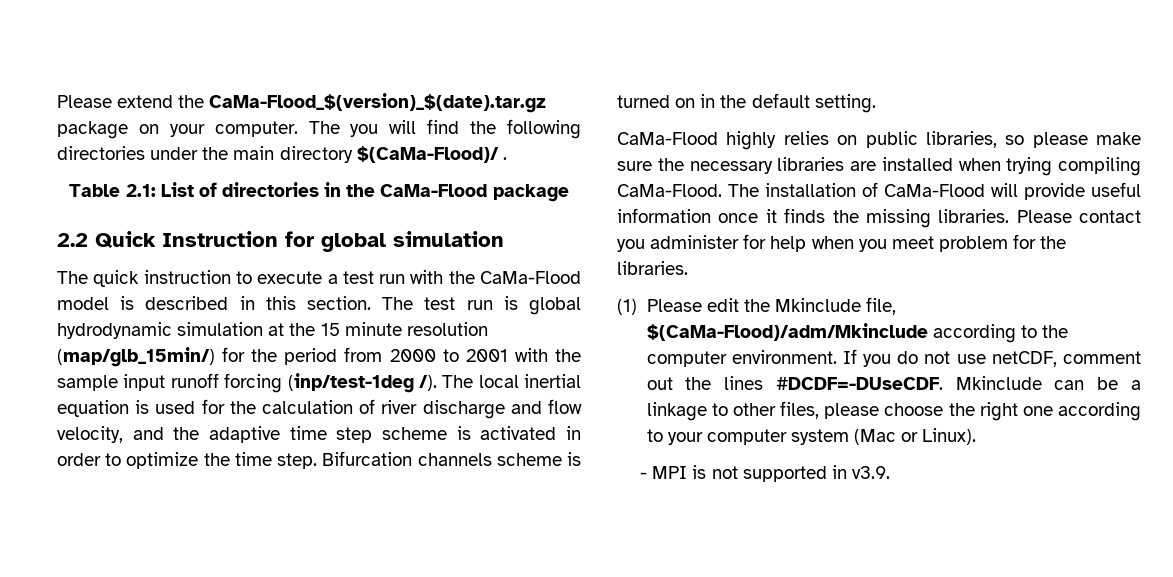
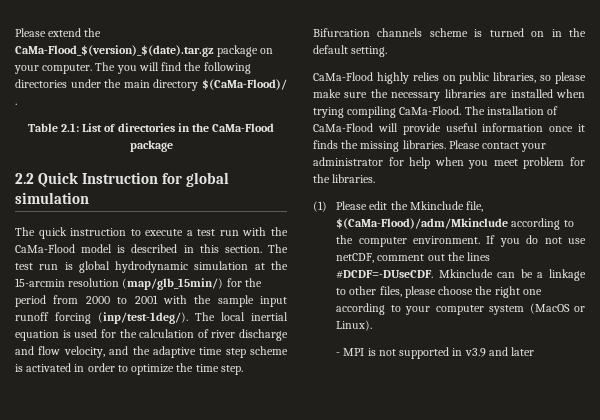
- The test run is global hydrodynamic simulation at the 15 minute resolution (map/glb_15min/) for the period from 2000 to 2001 with the sample input runoff forcing (inp/test-1deg /).
+ The test run is global hydrodynamic simulation at the 15-arcmin resolution (map/glb_15min/) for the period from 2000 to 2001 with the sample input runoff forcing (inp/test-1deg/).
- Please contact you administer for help when you meet problem for the libraries.
+ Please contact your administrator for help when you meet problem for the libraries.
- Mkinclude can be a linkage to other files, please choose the right one according to your computer system (Mac or Linux).
+ Mkinclude can be a linkage to other files, please choose the right one according to your computer system (MacOS or Linux).
- - MPI is not supported in v3.9.
+ - MPI is not supported in v3.9 and later

